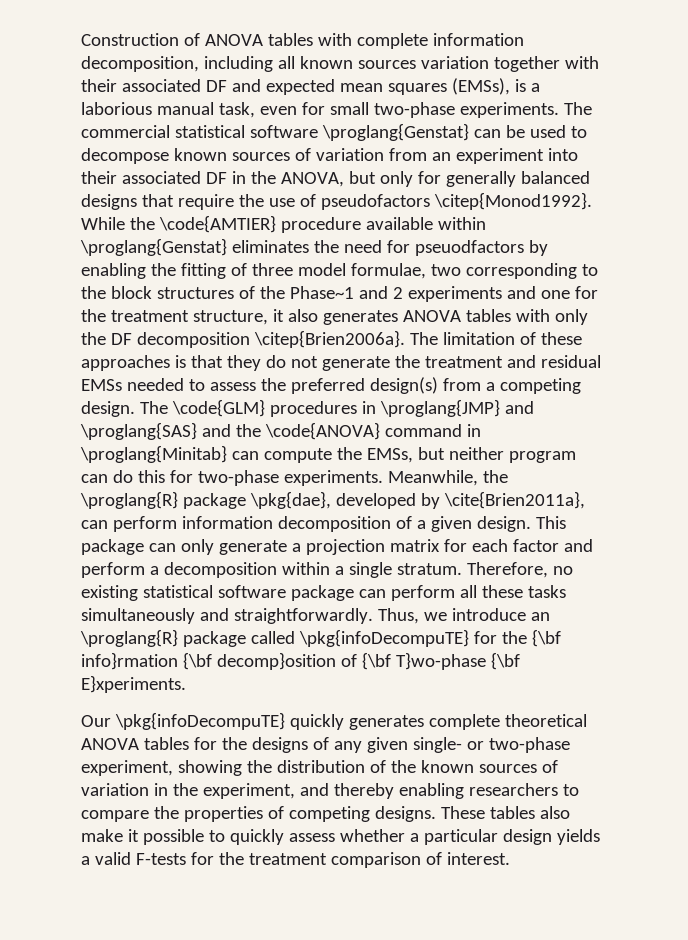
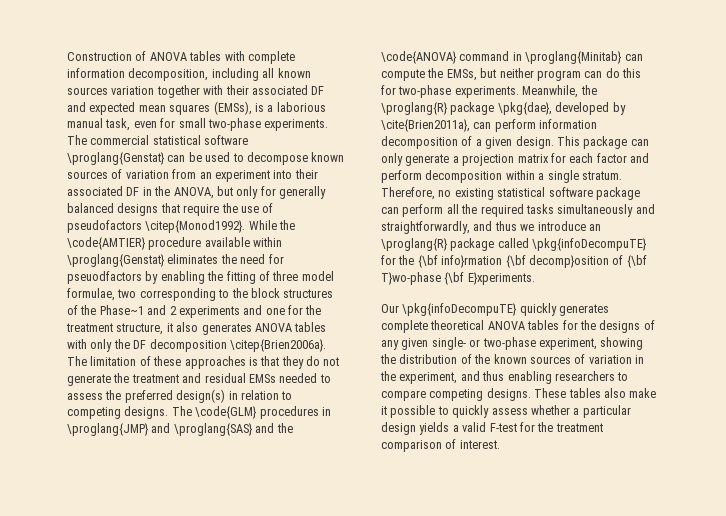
- The limitation of these approaches is that they do not generate the treatment and residual EMSs needed to assess the preferred design(s) from a competing design.
+ The limitation of these approaches is that they do not generate the treatment and residual EMSs needed to assess the preferred design(s) in relation to competing designs.
- This package can only generate a projection matrix for each factor and perform a decomposition within a single stratum.
+ This package can only generate a projection matrix for each factor and perform decomposition within a single stratum.
- Therefore, no existing statistical software package can perform all these tasks simultaneously and straightforwardly. Thus, we introduce an \proglang{R} package called \pkg{infoDecompuTE} for the {\bf info}rmation {\bf decomp}osition of {\bf T}wo-phase {\bf E}xperiments.
+ Therefore, no existing statistical software package can perform all the required tasks simultaneously and straightforwardly, and thus we introduce an \proglang{R} package called \pkg{infoDecompuTE} for the {\bf info}rmation {\bf decomp}osition of {\bf T}wo-phase {\bf E}xperiments.
- Our \pkg{infoDecompuTE} quickly generates complete theoretical ANOVA tables for the designs of any given single- or two-phase experiment, showing the distribution of the known sources of variation in the experiment, and thereby enabling researchers to compare the properties of competing designs.
+ Our \pkg{infoDecompuTE} quickly generates complete theoretical ANOVA tables for the designs of any given single- or two-phase experiment, showing the distribution of the known sources of variation in the experiment, and thus enabling researchers to compare competing designs.
- These tables also make it possible to quickly assess whether a particular design yields a valid F-tests for the treatment comparison of interest.
+ These tables also make it possible to quickly assess whether a particular design yields a valid F-test for the treatment comparison of interest.

